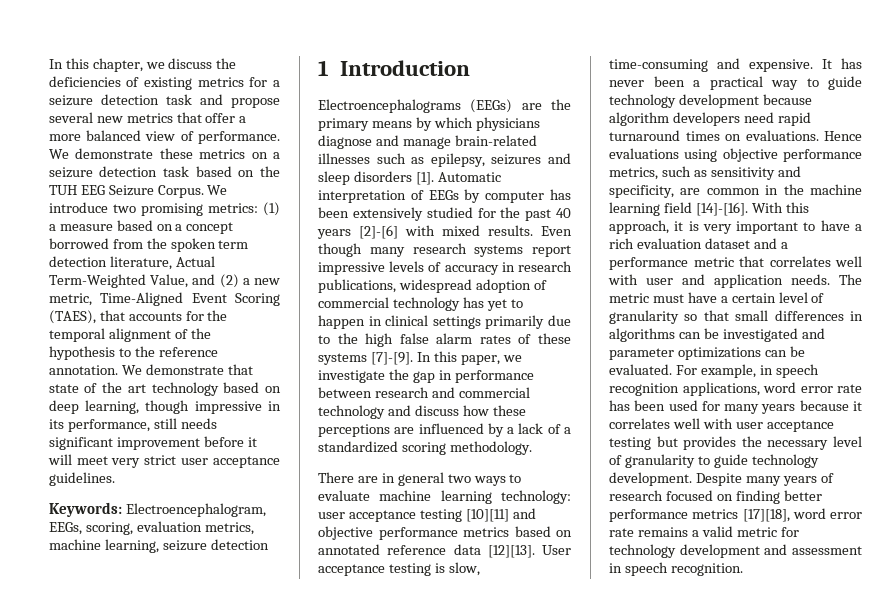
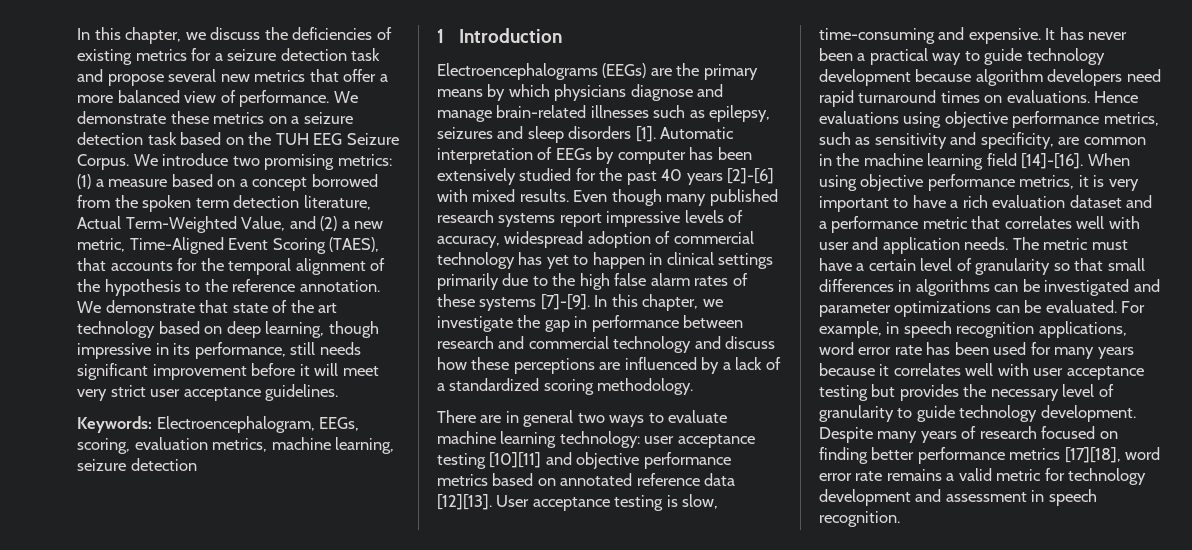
- Even though many research systems report impressive levels of accuracy in research publications, widespread adoption of commercial technology has yet to happen in clinical settings primarily due to the high false alarm rates of these systems [7]-[9].
+ Even though many published research systems report impressive levels of accuracy, widespread adoption of commercial technology has yet to happen in clinical settings primarily due to the high false alarm rates of these systems [7]-[9].
- In this paper, we investigate the gap in performance between research and commercial technology and discuss how these perceptions are influenced by a lack of a standardized scoring methodology.
+ In this chapter, we investigate the gap in performance between research and commercial technology and discuss how these perceptions are influenced by a lack of a standardized scoring methodology.
- With this approach, it is very important to have a rich evaluation dataset and a performance metric that correlates well with user and application needs.
+ When using objective performance metrics, it is very important to have a rich evaluation dataset and a performance metric that correlates well with user and application needs.

